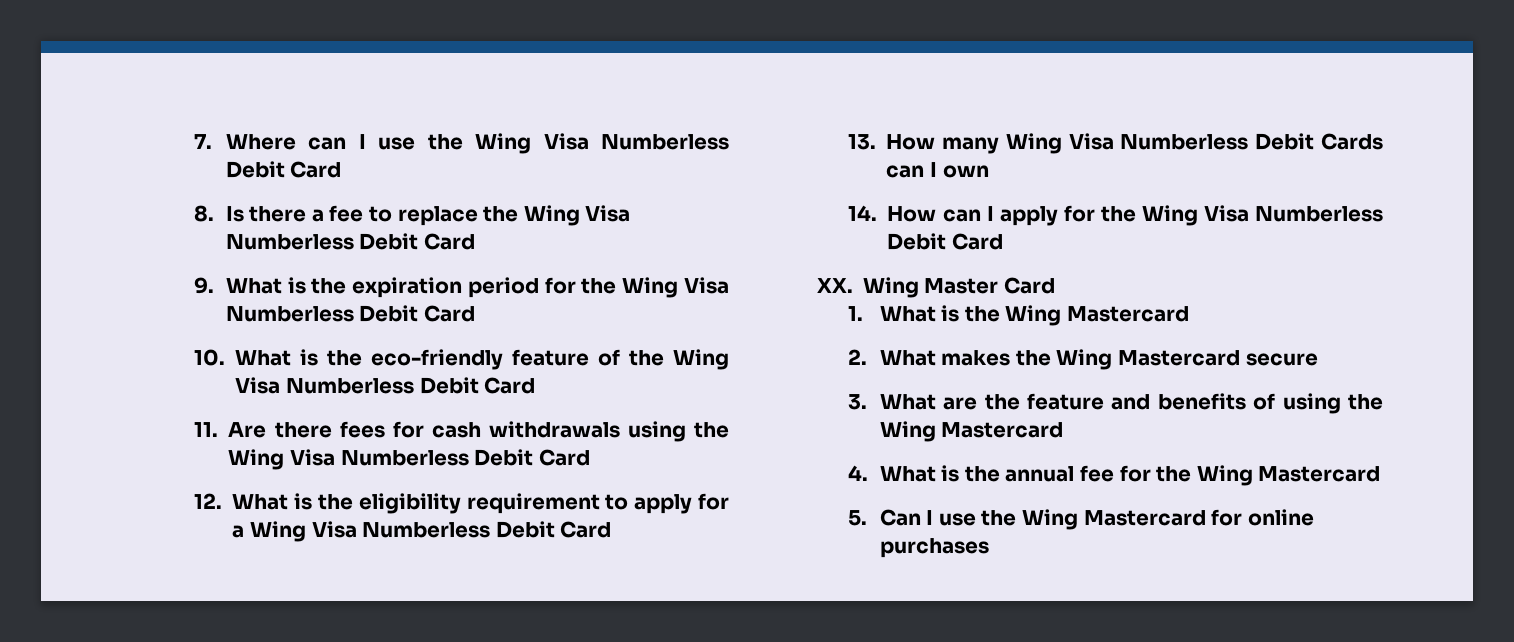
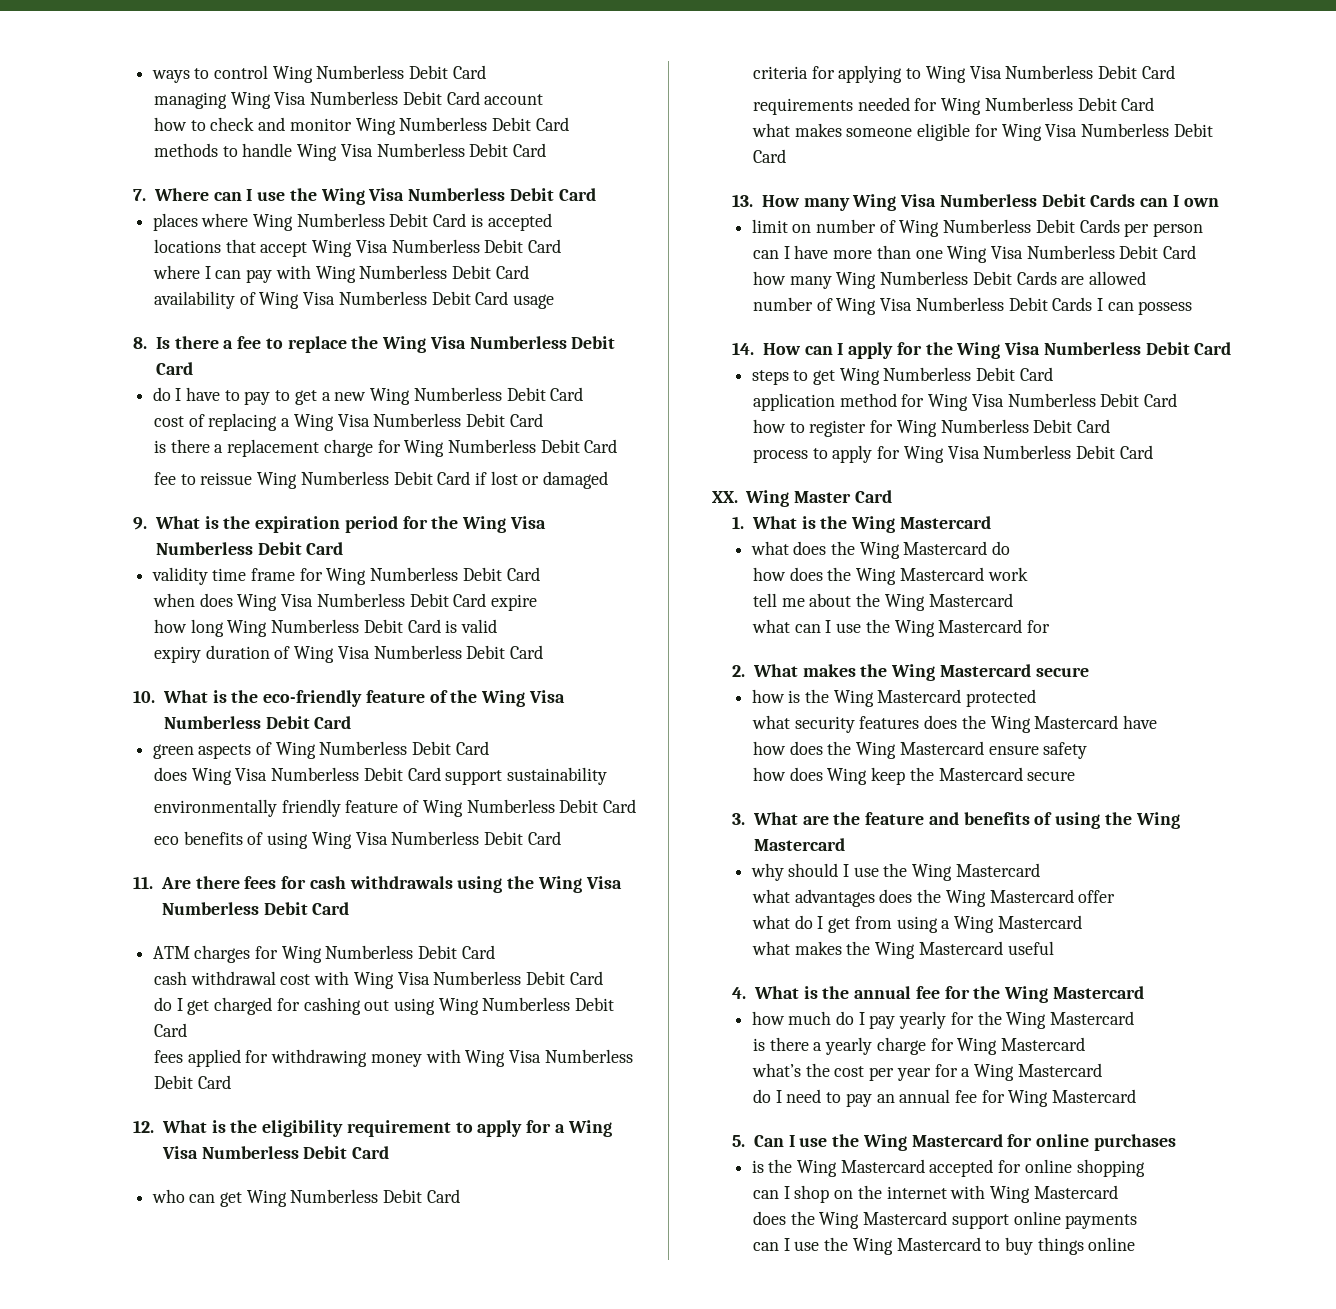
+ ways to control Wing Numberless Debit Card
+ managing Wing Visa Numberless Debit Card account
+ how to check and monitor Wing Numberless Debit Card
+ methods to handle Wing Visa Numberless Debit Card
+ places where Wing Numberless Debit Card is accepted
+ locations that accept Wing Visa Numberless Debit Card
+ where I can pay with Wing Numberless Debit Card
+ availability of Wing Visa Numberless Debit Card usage
+ do I have to pay to get a new Wing Numberless Debit Card
+ cost of replacing a Wing Visa Numberless Debit Card
+ is there a replacement charge for Wing Numberless Debit Card
+ fee to reissue Wing Numberless Debit Card if lost or damaged
+ validity time frame for Wing Numberless Debit Card
+ when does Wing Visa Numberless Debit Card expire
+ how long Wing Numberless Debit Card is valid
+ expiry duration of Wing Visa Numberless Debit Card
+ green aspects of Wing Numberless Debit Card
+ does Wing Visa Numberless Debit Card support sustainability
+ environmentally friendly feature of Wing Numberless Debit Card
+ eco benefits of using Wing Visa Numberless Debit Card
+ ATM charges for Wing Numberless Debit Card
+ cash withdrawal cost with Wing Visa Numberless Debit Card
+ do I get charged for cashing out using Wing Numberless Debit Card
+ fees applied for withdrawing money with Wing Visa Numberless Debit Card
+ who can get Wing Numberless Debit Card
+ criteria for applying to Wing Visa Numberless Debit Card
+ requirements needed for Wing Numberless Debit Card
+ what makes someone eligible for Wing Visa Numberless Debit Card
+ limit on number of Wing Numberless Debit Cards per person
+ can I have more than one Wing Visa Numberless Debit Card
+ how many Wing Numberless Debit Cards are allowed
+ number of Wing Visa Numberless Debit Cards I can possess
+ steps to get Wing Numberless Debit Card
+ application method for Wing Visa Numberless Debit Card
+ how to register for Wing Numberless Debit Card
+ process to apply for Wing Visa Numberless Debit Card
+ what does the Wing Mastercard do
+ how does the Wing Mastercard work
+ tell me about the Wing Mastercard
+ what can I use the Wing Mastercard for
+ how is the Wing Mastercard protected
+ what security features does the Wing Mastercard have
+ how does the Wing Mastercard ensure safety
+ how does Wing keep the Mastercard secure
+ why should I use the Wing Mastercard
+ what advantages does the Wing Mastercard offer
+ what do I get from using a Wing Mastercard
+ what makes the Wing Mastercard useful
+ how much do I pay yearly for the Wing Mastercard
+ is there a yearly charge for Wing Mastercard
+ what’s the cost per year for a Wing Mastercard
+ do I need to pay an annual fee for Wing Mastercard
+ is the Wing Mastercard accepted for online shopping
+ can I shop on the internet with Wing Mastercard
+ does the Wing Mastercard support online payments
+ can I use the Wing Mastercard to buy things online

